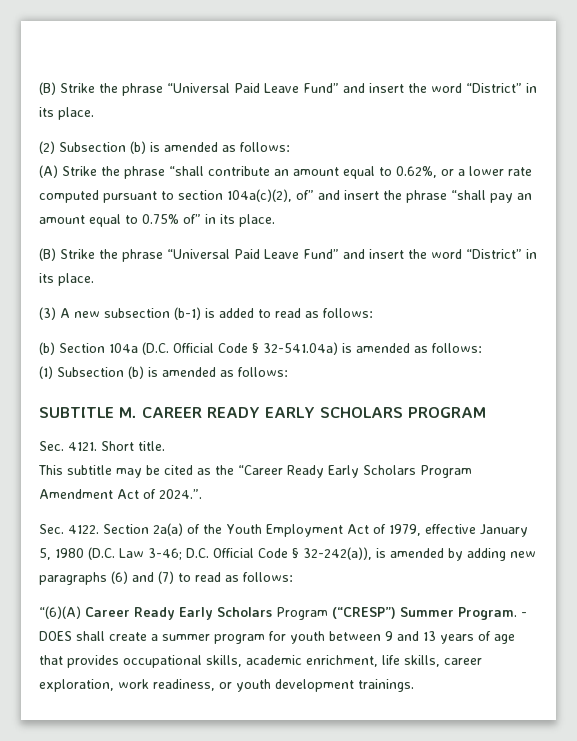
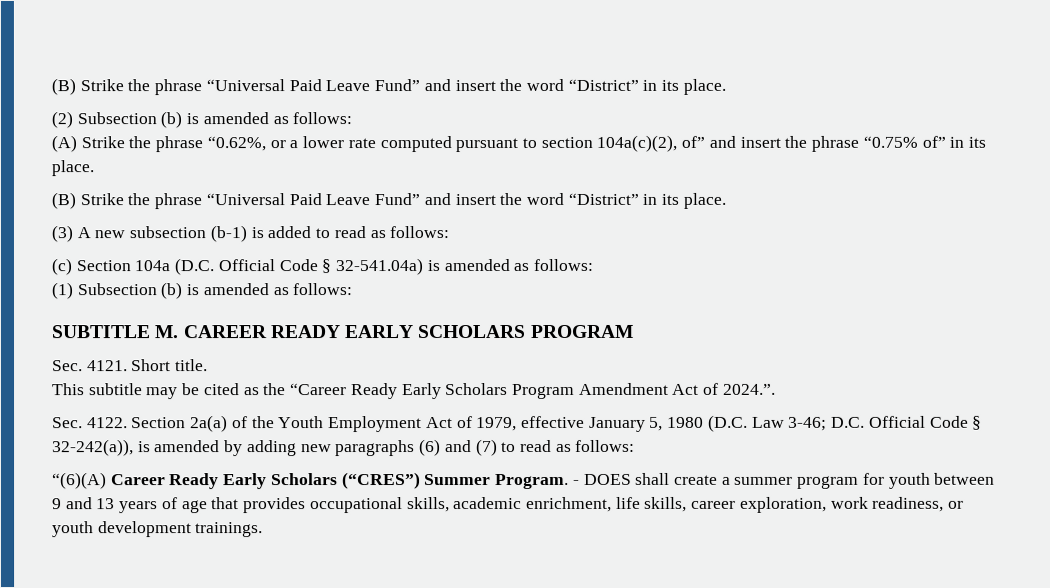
- (A) Strike the phrase “shall contribute an amount equal to 0.62%, or a lower rate computed pursuant to section 104a(c)(2), of” and insert the phrase “shall pay an amount equal to 0.75% of” in its place.
+ (A) Strike the phrase “0.62%, or a lower rate computed pursuant to section 104a(c)(2), of” and insert the phrase “0.75% of” in its place.
- (b) Section 104a (D.C. Official Code § 32-541.04a) is amended as follows:
+ (c) Section 104a (D.C. Official Code § 32-541.04a) is amended as follows:
- “(6)(A) Career Ready Early Scholars Program (“CRESP”) Summer Program.
+ “(6)(A) Career Ready Early Scholars (“CRES”) Summer Program.

